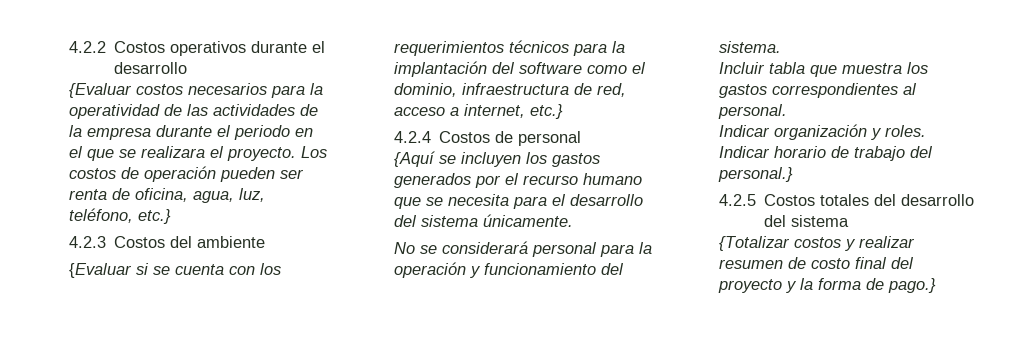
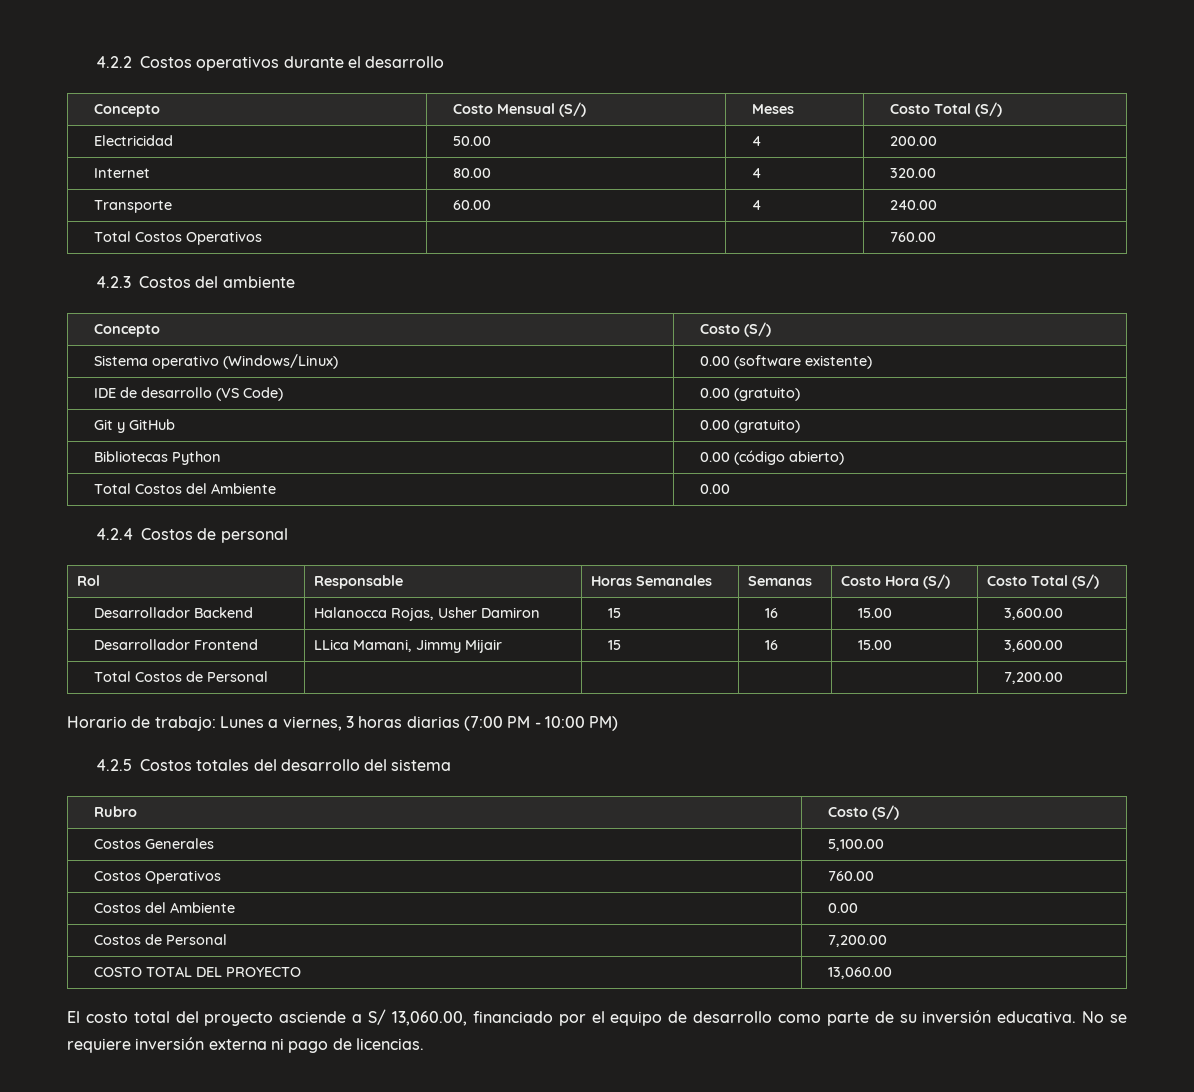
- {Evaluar costos necesarios para la operatividad de las actividades de la empresa durante el periodo en el que se realizara el proyecto. Los costos de operación pueden ser renta de oficina, agua, luz, teléfono, etc.}
+ Concepto | Costo Mensual (S/) | Meses | Costo Total (S/)
+ Electricidad | 50.00 | 4 | 200.00
+ Internet | 80.00 | 4 | 320.00
+ Transporte | 60.00 | 4 | 240.00
+ Total Costos Operativos | | | 760.00
  4.2.3 Costos del ambiente
- {Evaluar si se cuenta con los requerimientos técnicos para la implantación del software como el dominio, infraestructura de red, acceso a internet, etc.}
+ Concepto | Costo (S/)
+ Sistema operativo (Windows/Linux) | 0.00 (software existente)
+ IDE de desarrollo (VS Code) | 0.00 (gratuito)
+ Git y GitHub | 0.00 (gratuito)
+ Bibliotecas Python | 0.00 (código abierto)
+ Total Costos del Ambiente | 0.00
  4.2.4 Costos de personal
- {Aquí se incluyen los gastos generados por el recurso humano que se necesita para el desarrollo del sistema únicamente.
- No se considerará personal para la operación y funcionamiento del sistema.
- Incluir tabla que muestra los gastos correspondientes al personal.
- Indicar organización y roles. Indicar horario de trabajo del personal.}
+ Rol | Responsable | Horas Semanales | Semanas | Costo Hora (S/) | Costo Total (S/)
+ Desarrollador Backend | Halanocca Rojas, Usher Damiron | 15 | 16 | 15.00 | 3,600.00
+ Desarrollador Frontend | LLica Mamani, Jimmy Mijair | 15 | 16 | 15.00 | 3,600.00
+ Total Costos de Personal | | | | | 7,200.00
+ Horario de trabajo: Lunes a viernes, 3 horas diarias (7:00 PM - 10:00 PM)
- {Totalizar costos y realizar resumen de costo final del proyecto y la forma de pago.}
+ Rubro | Costo (S/)
+ Costos Generales | 5,100.00
+ Costos Operativos | 760.00
+ Costos del Ambiente | 0.00
+ Costos de Personal | 7,200.00
+ COSTO TOTAL DEL PROYECTO | 13,060.00
+ El costo total del proyecto asciende a S/ 13,060.00, financiado por el equipo de desarrollo como parte de su inversión educativa. No se requiere inversión externa ni pago de licencias.

